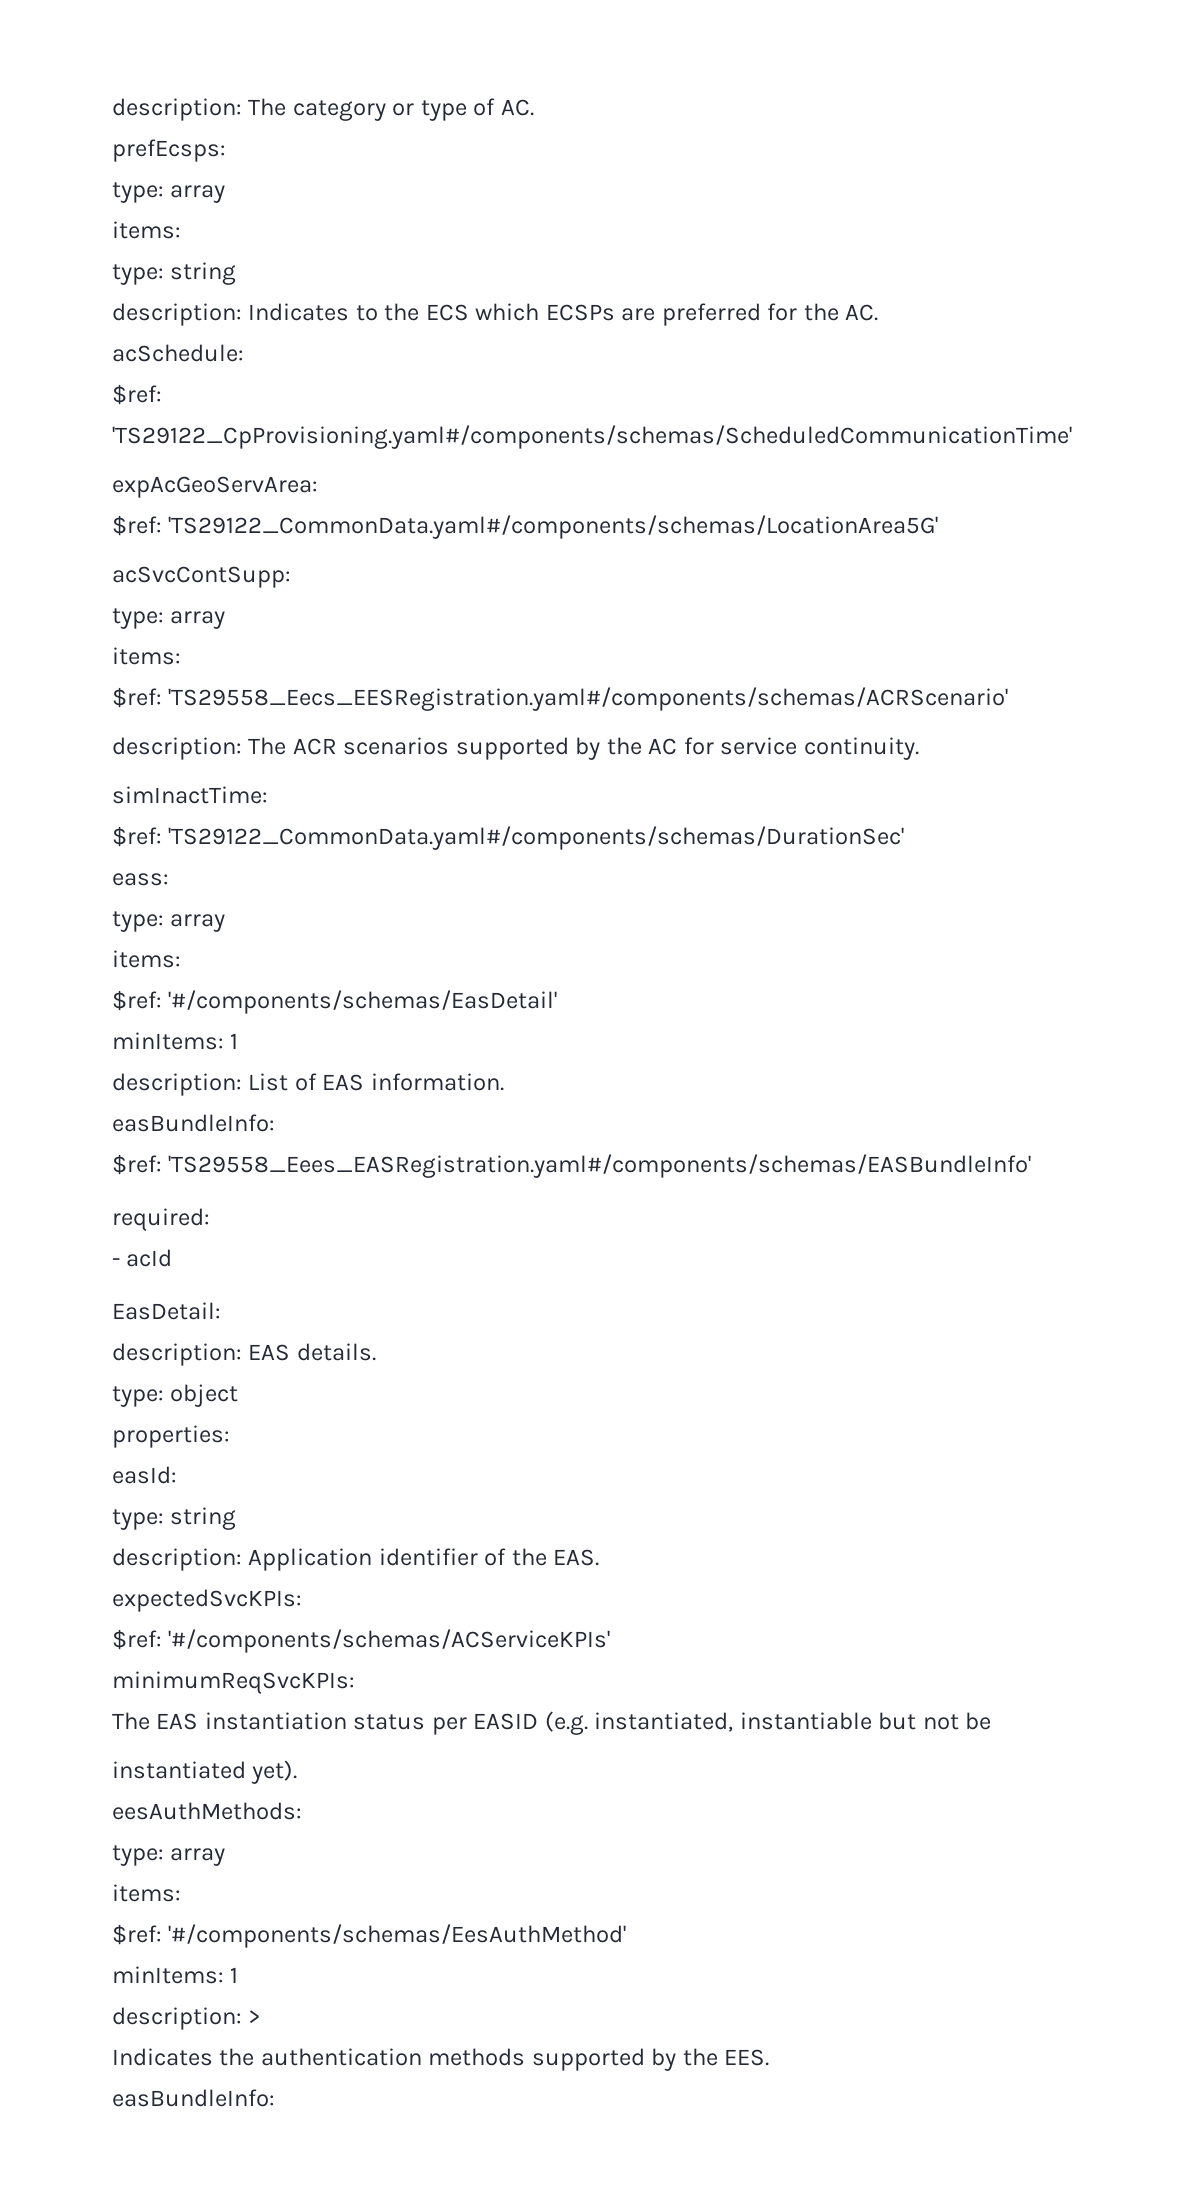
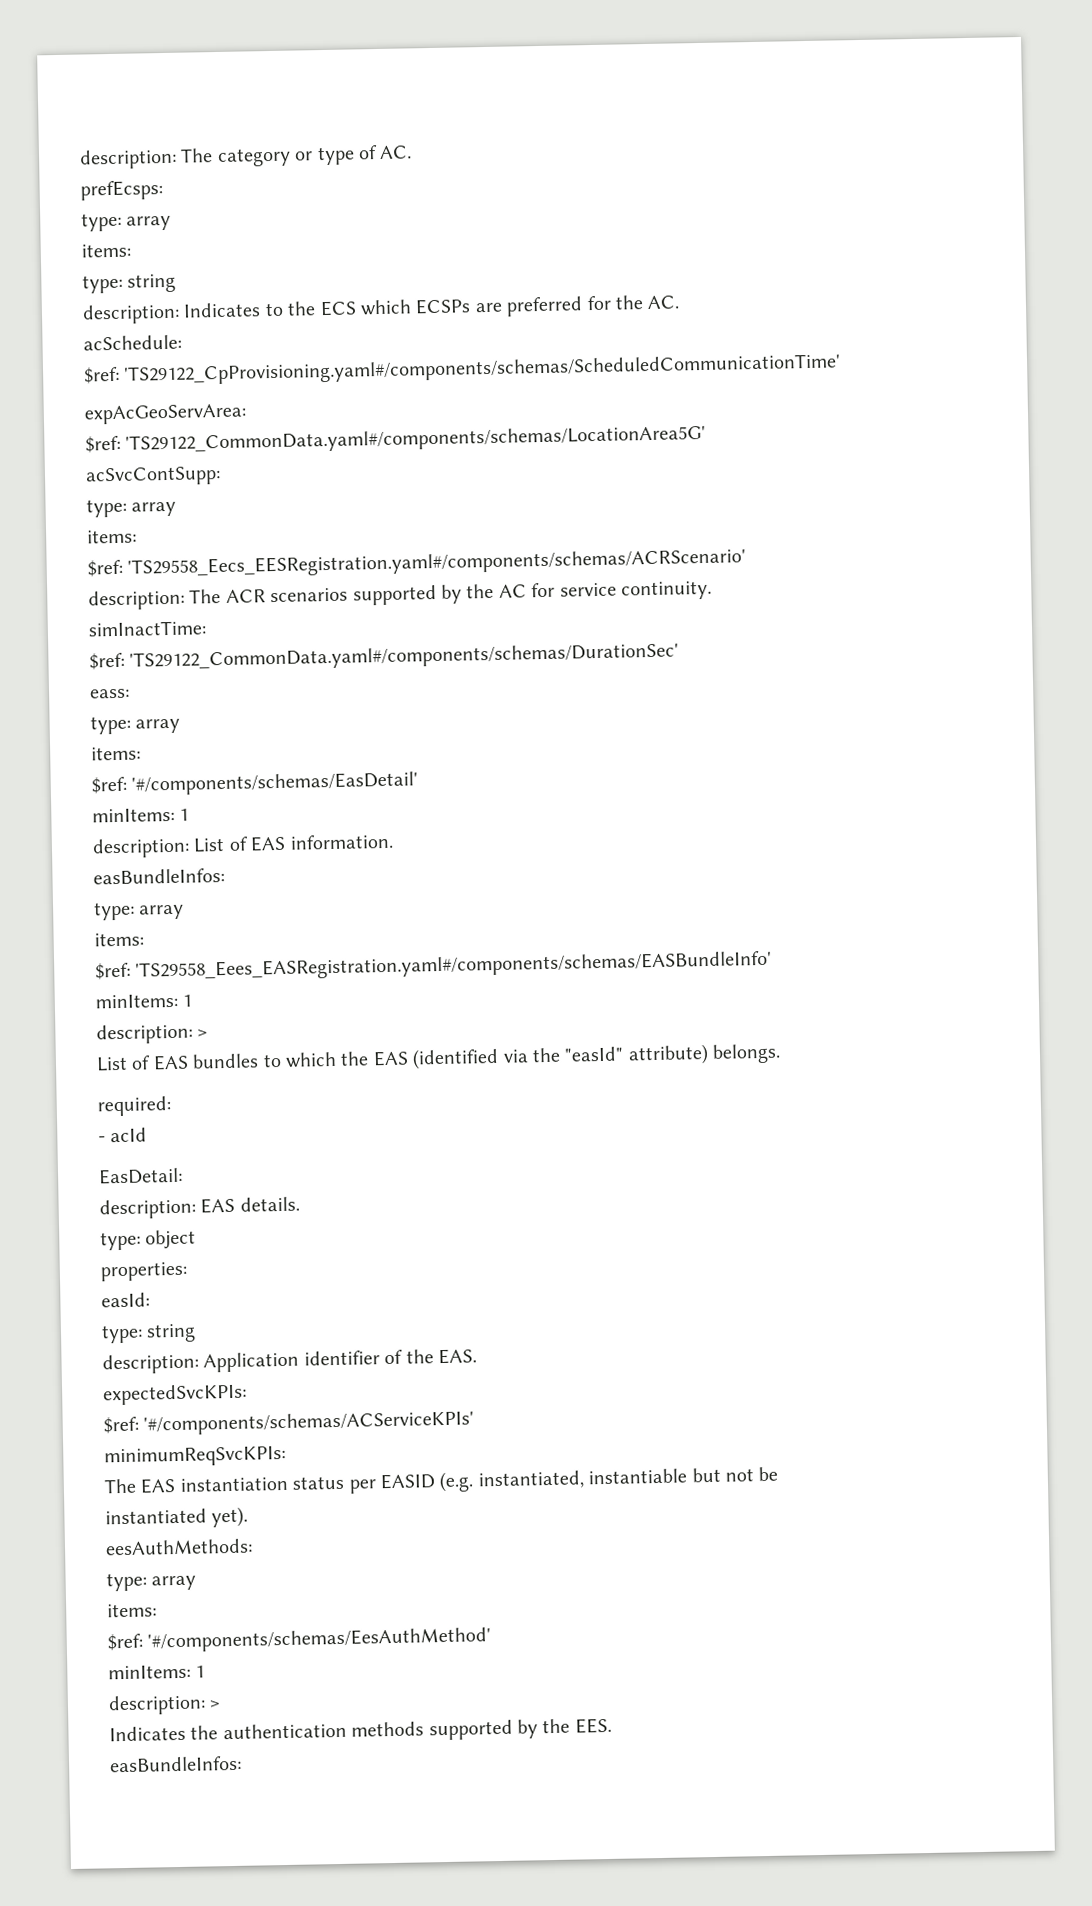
  description: List of EAS information.
- easBundleInfo:
+ easBundleInfos:
+ type: array
+ items:
  $ref: 'TS29558_Eees_EASRegistration.yaml#/components/schemas/EASBundleInfo'
+ minItems: 1
+ description: >
+ List of EAS bundles to which the EAS (identified via the "easId" attribute) belongs.
  Indicates the authentication methods supported by the EES.
- easBundleInfo:
+ easBundleInfos:

